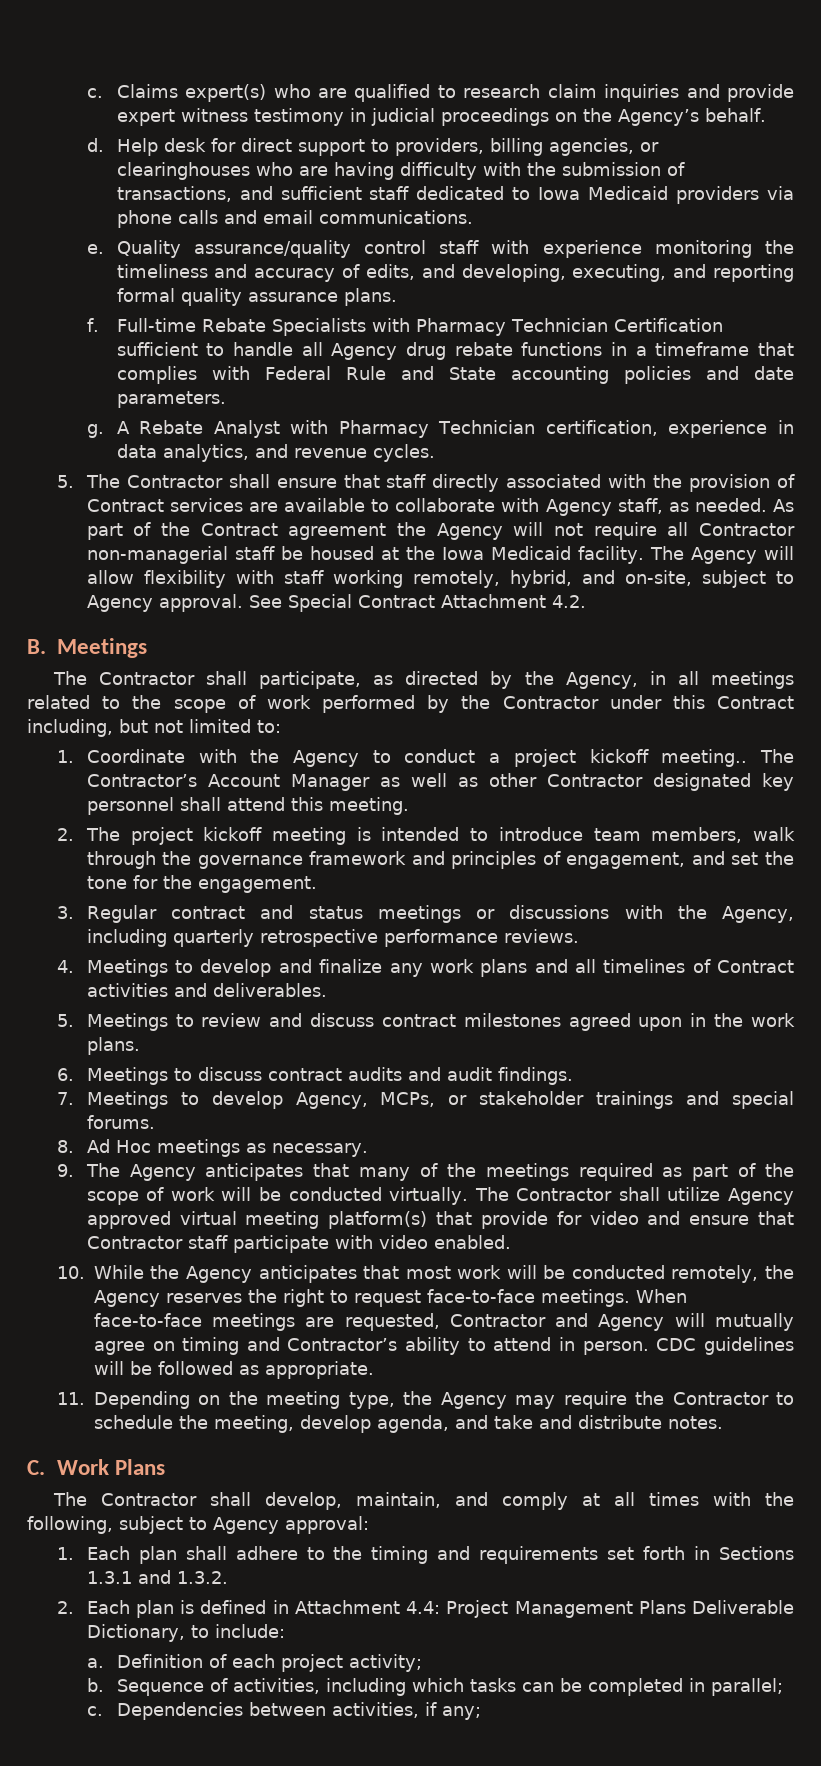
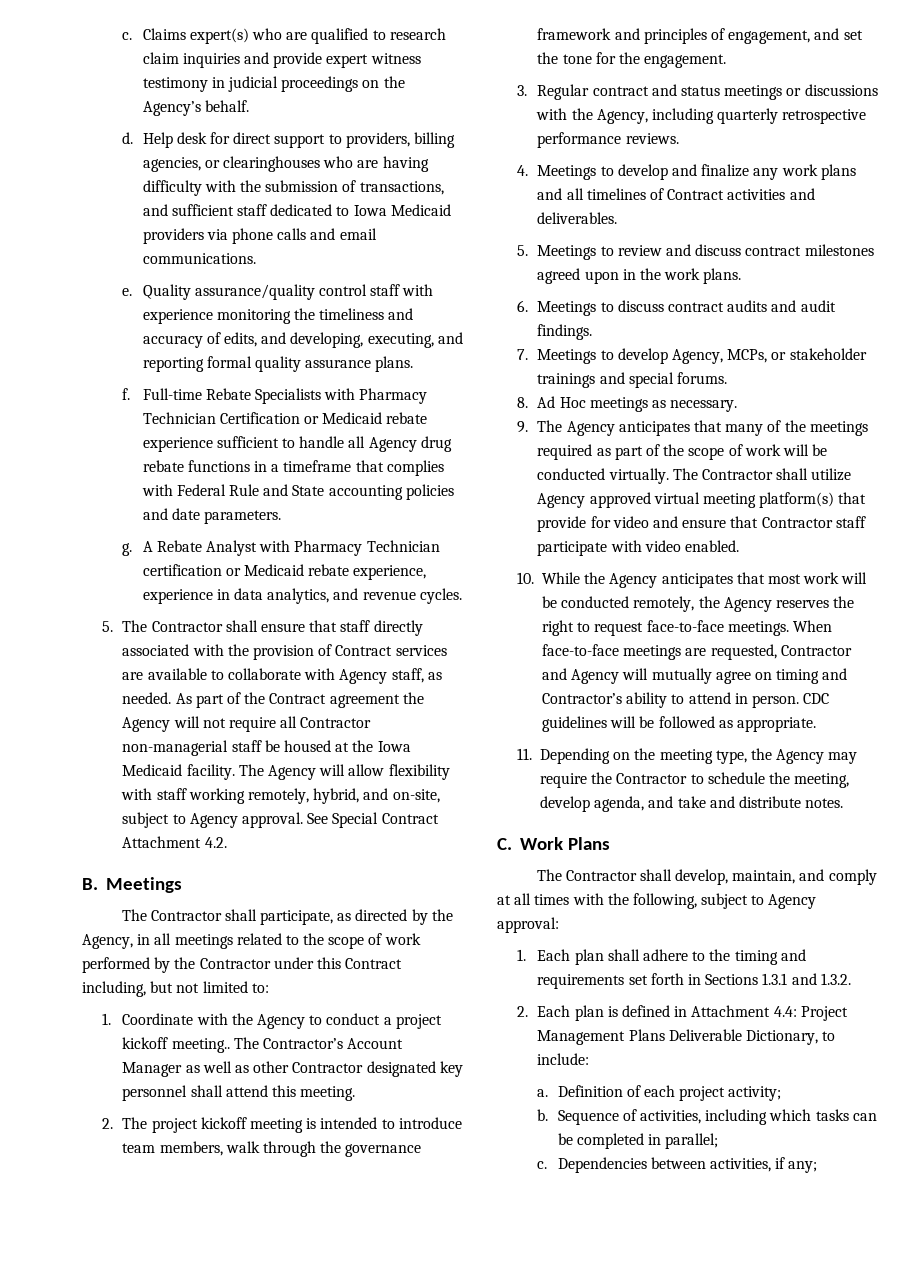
- Full-time Rebate Specialists with Pharmacy Technician Certification sufficient to handle all Agency drug rebate functions in a timeframe that complies with Federal Rule and State accounting policies and date parameters.
+ Full-time Rebate Specialists with Pharmacy Technician Certification or Medicaid rebate experience sufficient to handle all Agency drug rebate functions in a timeframe that complies with Federal Rule and State accounting policies and date parameters.
- A Rebate Analyst with Pharmacy Technician certification, experience in data analytics, and revenue cycles.
+ A Rebate Analyst with Pharmacy Technician certification or Medicaid rebate experience, experience in data analytics, and revenue cycles.

